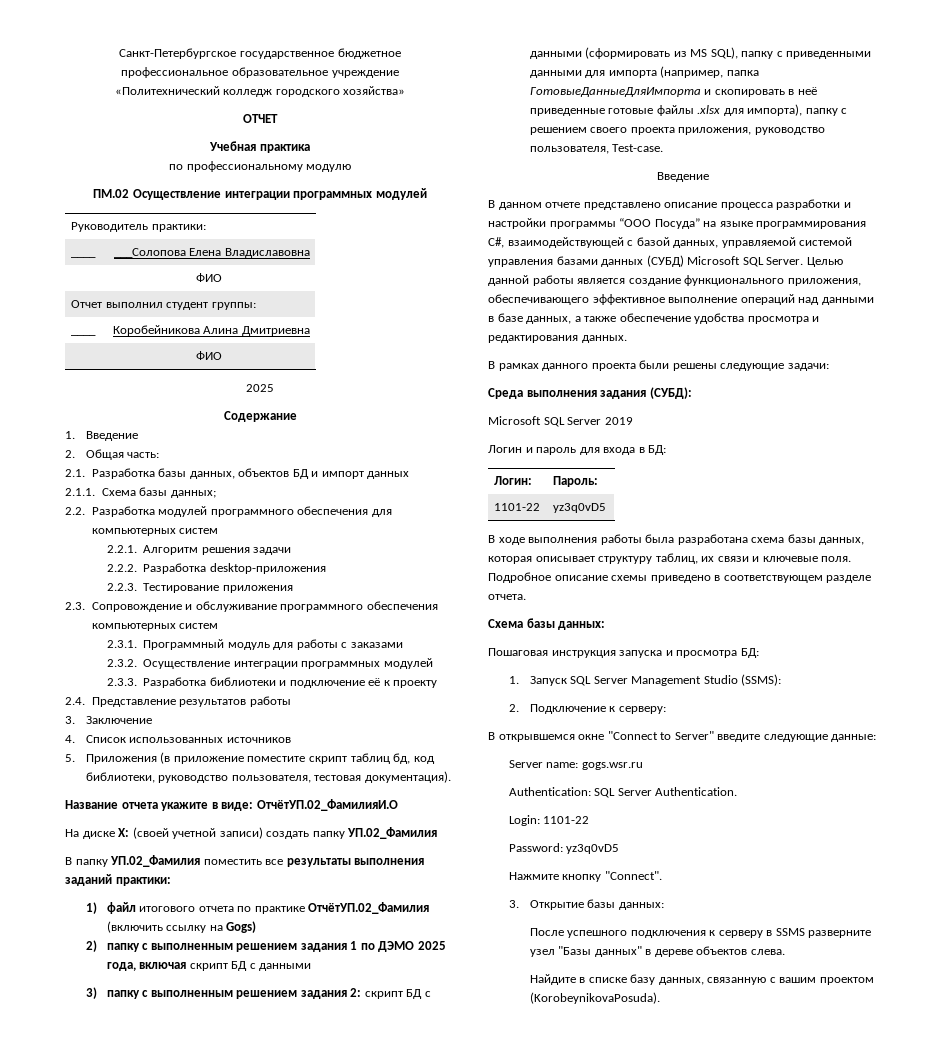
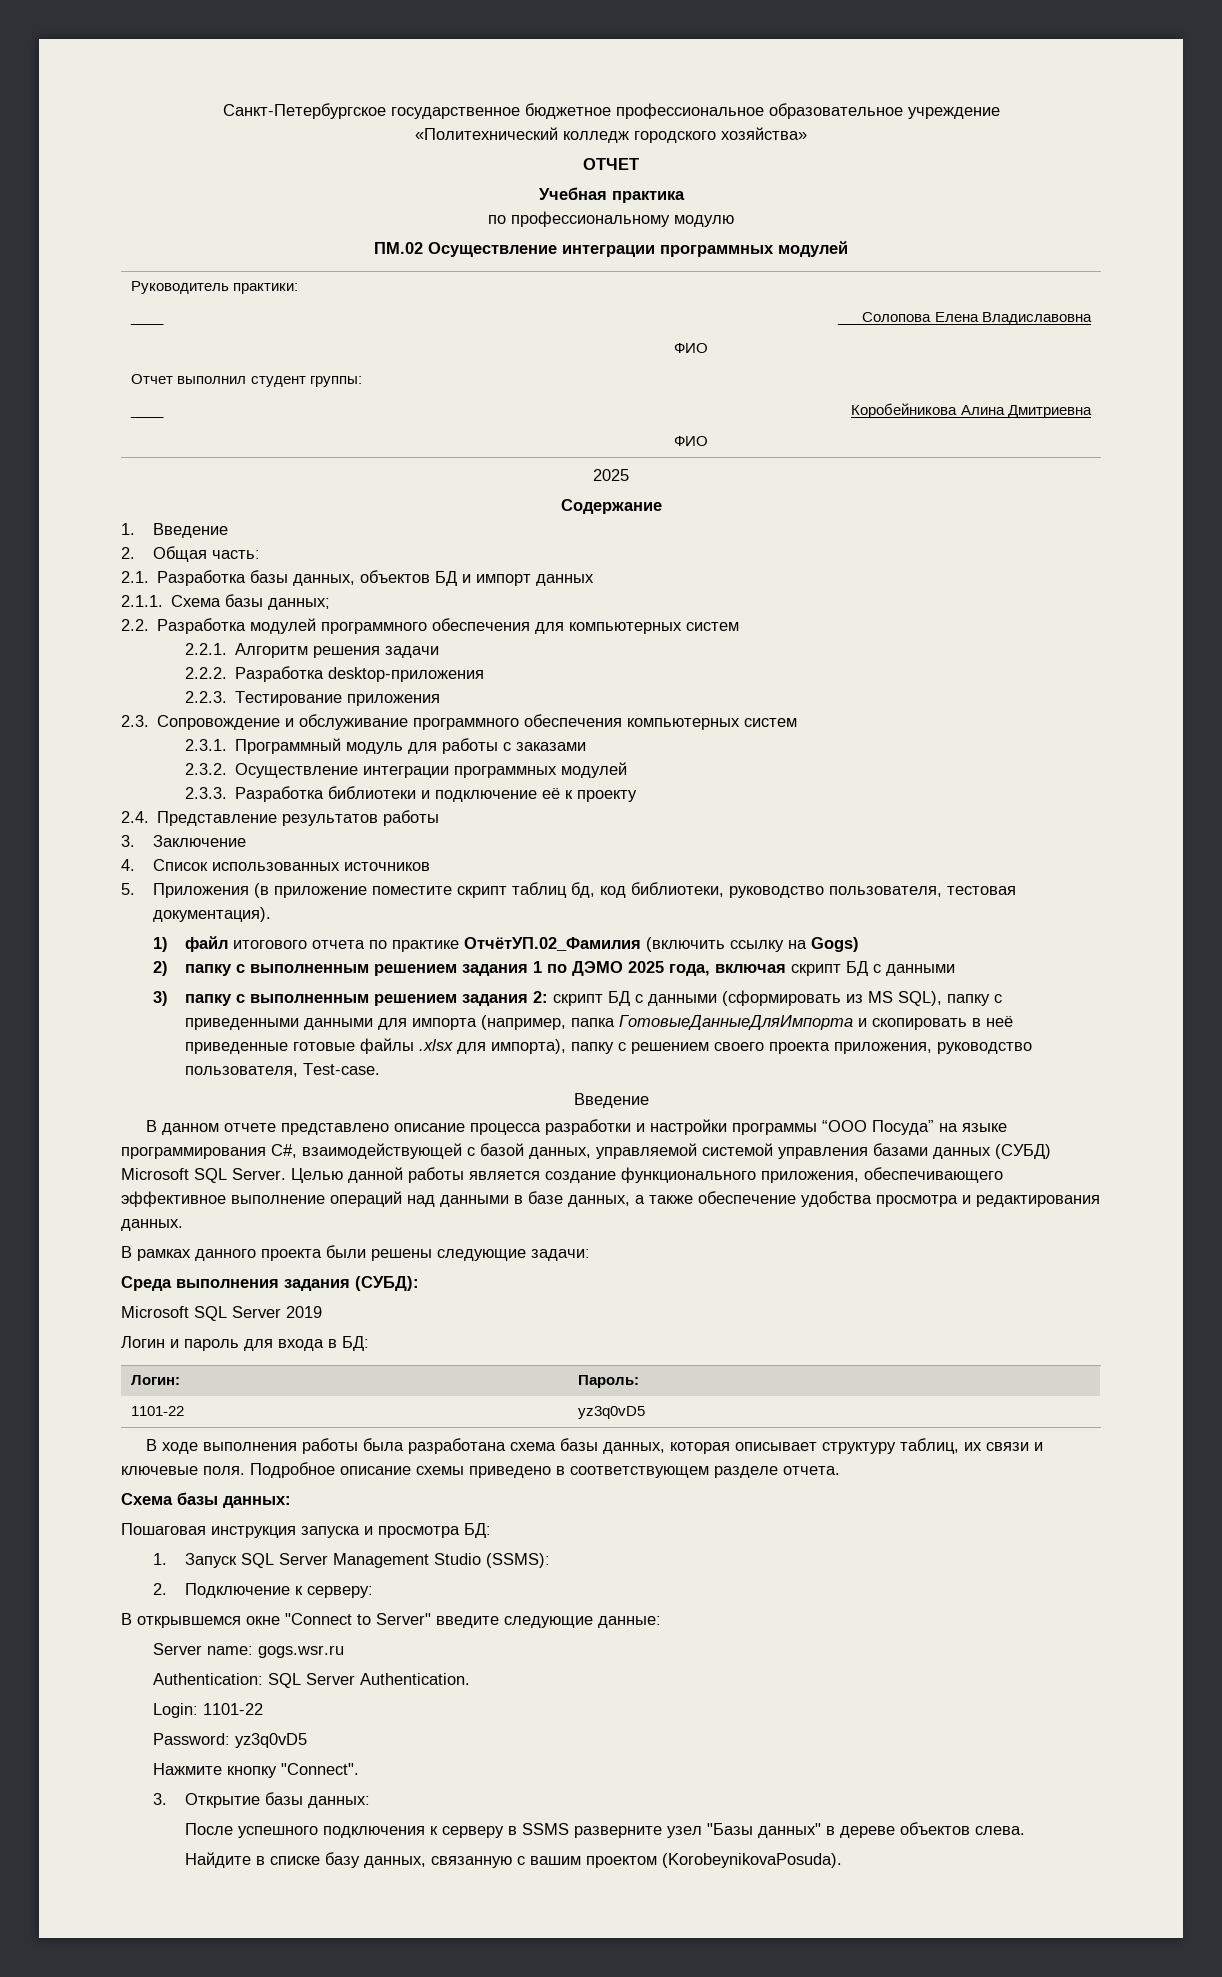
- Название отчета укажите в виде: ОтчётУП.02_ФамилияИ.О
- На диске Х: (своей учетной записи) создать папку УП.02_Фамилия
- В папку УП.02_Фамилия поместить все результаты выполнения заданий практики:

